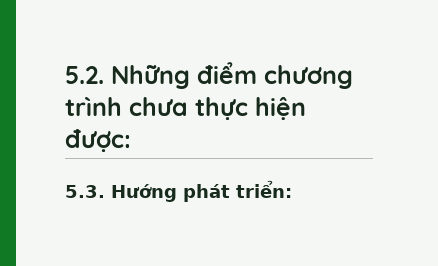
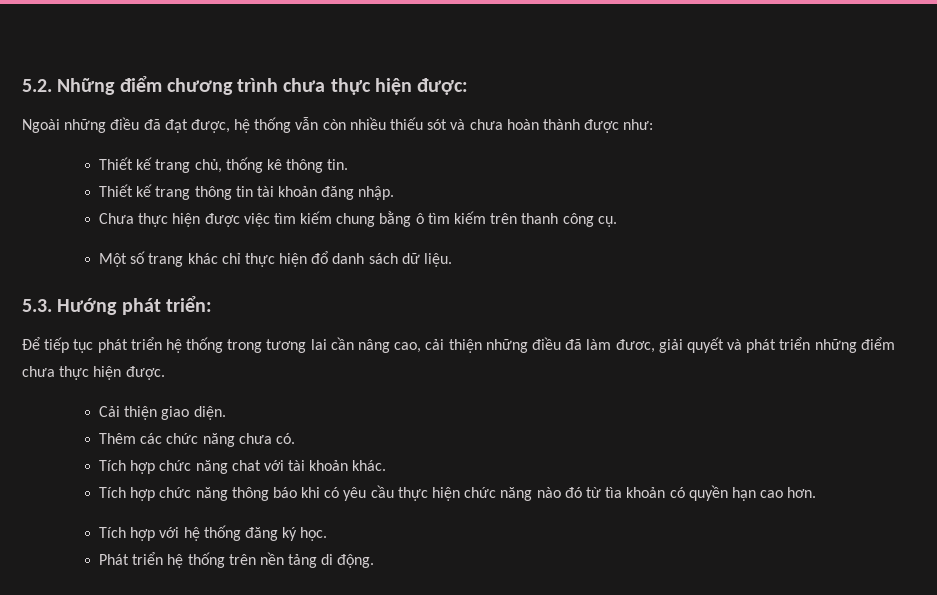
+ Ngoài những điều đã đạt được, hệ thống vẫn còn nhiều thiếu sót và chưa hoàn thành được như:
+ Thiết kế trang chủ, thống kê thông tin.
+ Thiết kế trang thông tin tài khoản đăng nhập.
+ Chưa thực hiện được việc tìm kiếm chung bằng ô tìm kiếm trên thanh công cụ.
+ Một số trang khác chỉ thực hiện đổ danh sách dữ liệu.
  5.3. Hướng phát triển:
+ Để tiếp tục phát triển hệ thống trong tương lai cần nâng cao, cải thiện những điều đã làm đươc, giải quyết và phát triển những điểm chưa thực hiện được.
+ Cải thiện giao diện.
+ Thêm các chức năng chưa có.
+ Tích hợp chức năng chat với tài khoản khác.
+ Tích hợp chức năng thông báo khi có yêu cầu thực hiện chức năng nào đó từ tìa khoản có quyền hạn cao hơn.
+ Tích hợp với hệ thống đăng ký học.
+ Phát triển hệ thống trên nền tảng di động.

